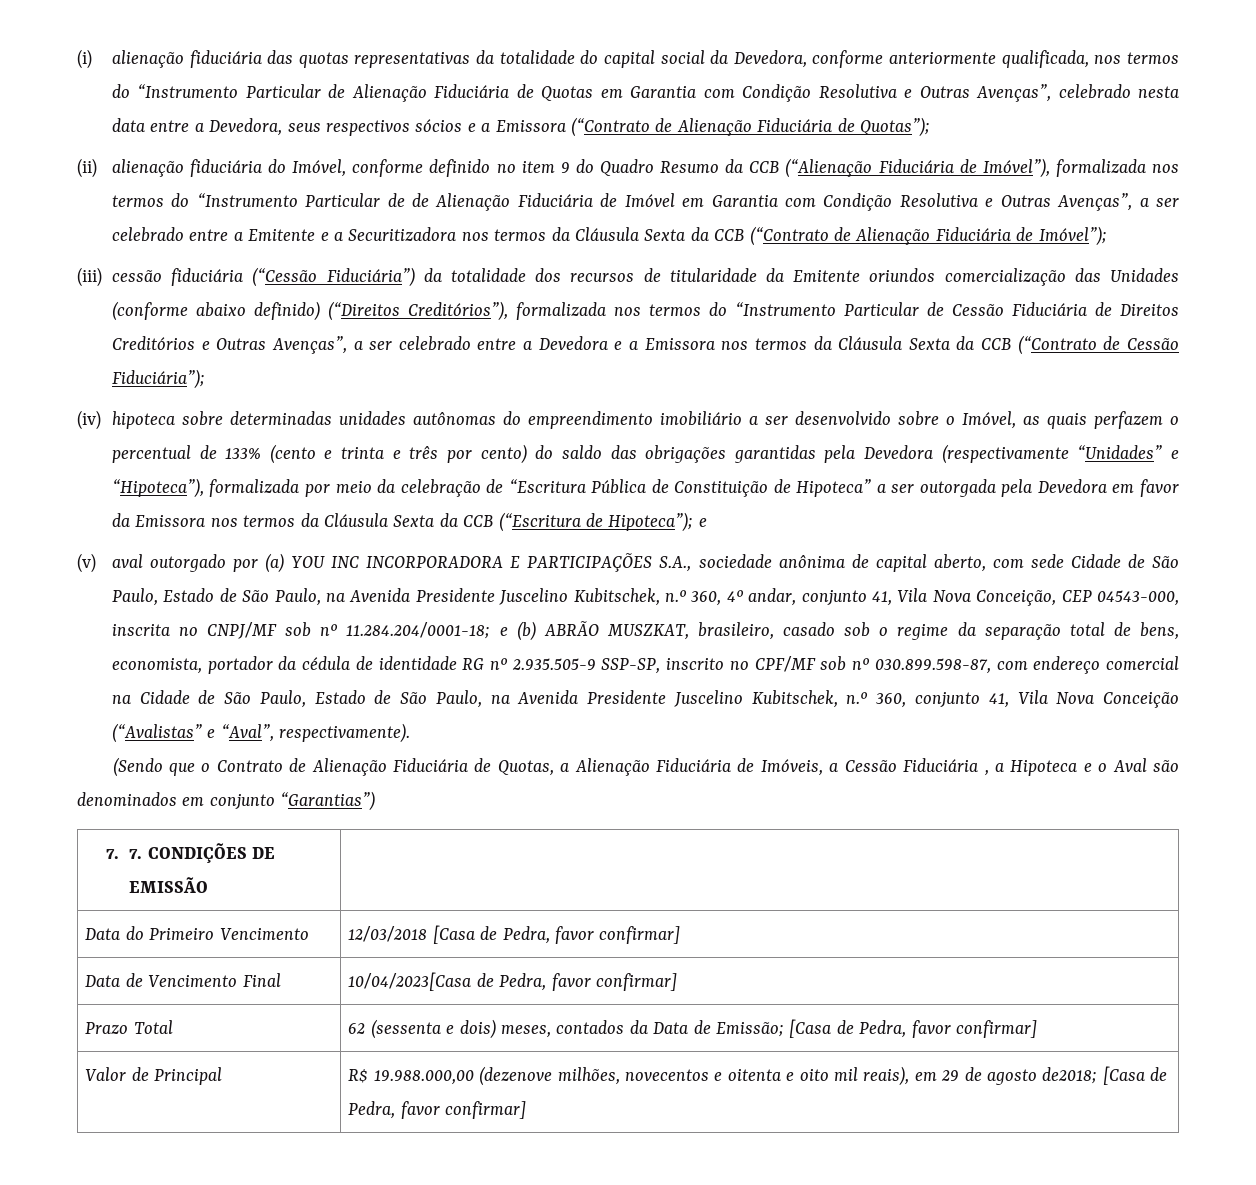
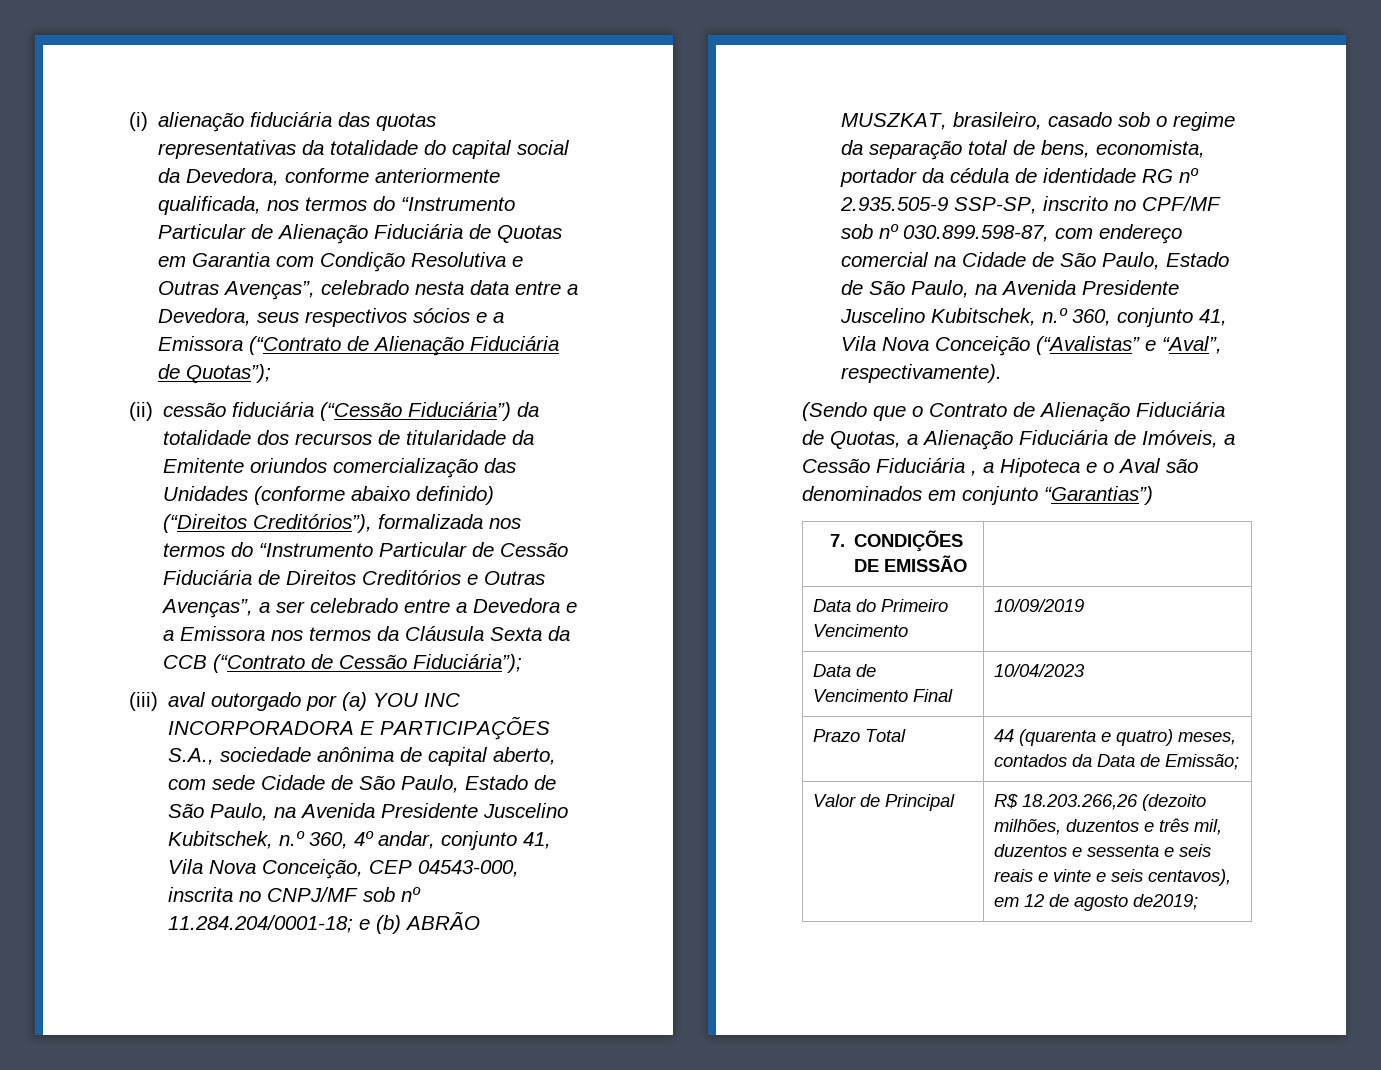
- (ii) alienação fiduciária do Imóvel, conforme definido no item 9 do Quadro Resumo da CCB (“Alienação Fiduciária de Imóvel”), formalizada nos termos do “Instrumento Particular de de Alienação Fiduciária de Imóvel em Garantia com Condição Resolutiva e Outras Avenças”, a ser celebrado entre a Emitente e a Securitizadora nos termos da Cláusula Sexta da CCB (“Contrato de Alienação Fiduciária de Imóvel”);
- (iii) cessão fiduciária (“Cessão Fiduciária”) da totalidade dos recursos de titularidade da Emitente oriundos comercialização das Unidades (conforme abaixo definido) (“Direitos Creditórios”), formalizada nos termos do “Instrumento Particular de Cessão Fiduciária de Direitos Creditórios e Outras Avenças”, a ser celebrado entre a Devedora e a Emissora nos termos da Cláusula Sexta da CCB (“Contrato de Cessão Fiduciária”);
+ (ii) cessão fiduciária (“Cessão Fiduciária”) da totalidade dos recursos de titularidade da Emitente oriundos comercialização das Unidades (conforme abaixo definido) (“Direitos Creditórios”), formalizada nos termos do “Instrumento Particular de Cessão Fiduciária de Direitos Creditórios e Outras Avenças”, a ser celebrado entre a Devedora e a Emissora nos termos da Cláusula Sexta da CCB (“Contrato de Cessão Fiduciária”);
- (iv) hipoteca sobre determinadas unidades autônomas do empreendimento imobiliário a ser desenvolvido sobre o Imóvel, as quais perfazem o percentual de 133% (cento e trinta e três por cento) do saldo das obrigações garantidas pela Devedora (respectivamente “Unidades” e “Hipoteca”), formalizada por meio da celebração de “Escritura Pública de Constituição de Hipoteca” a ser outorgada pela Devedora em favor da Emissora nos termos da Cláusula Sexta da CCB (“Escritura de Hipoteca”); e
- (v) aval outorgado por (a) YOU INC INCORPORADORA E PARTICIPAÇÕES S.A., sociedade anônima de capital aberto, com sede Cidade de São Paulo, Estado de São Paulo, na Avenida Presidente Juscelino Kubitschek, n.º 360, 4º andar, conjunto 41, Vila Nova Conceição, CEP 04543-000, inscrita no CNPJ/MF sob nº 11.284.204/0001-18;
+ (iii) aval outorgado por (a) YOU INC INCORPORADORA E PARTICIPAÇÕES S.A., sociedade anônima de capital aberto, com sede Cidade de São Paulo, Estado de São Paulo, na Avenida Presidente Juscelino Kubitschek, n.º 360, 4º andar, conjunto 41, Vila Nova Conceição, CEP 04543-000, inscrita no CNPJ/MF sob nº 11.284.204/0001-18;
- 7. 7. CONDIÇÕES DE EMISSÃO |
+ 7. CONDIÇÕES DE EMISSÃO |
- Data do Primeiro Vencimento | 12/03/2018 [Casa de Pedra, favor confirmar]
- Data de Vencimento Final | 10/04/2023[Casa de Pedra, favor confirmar]
- Prazo Total | 62 (sessenta e dois) meses, contados da Data de Emissão; [Casa de Pedra, favor confirmar]
+ Data do Primeiro Vencimento | 10/09/2019
+ Data de Vencimento Final | 10/04/2023
+ Prazo Total | 44 (quarenta e quatro) meses, contados da Data de Emissão;
- Valor de Principal | R$ 19.988.000,00 (dezenove milhões, novecentos e oitenta e oito mil reais), em 29 de agosto de2018; [Casa de Pedra, favor confirmar]
+ Valor de Principal | R$ 18.203.266,26 (dezoito milhões, duzentos e três mil, duzentos e sessenta e seis reais e vinte e seis centavos), em 12 de agosto de2019;

